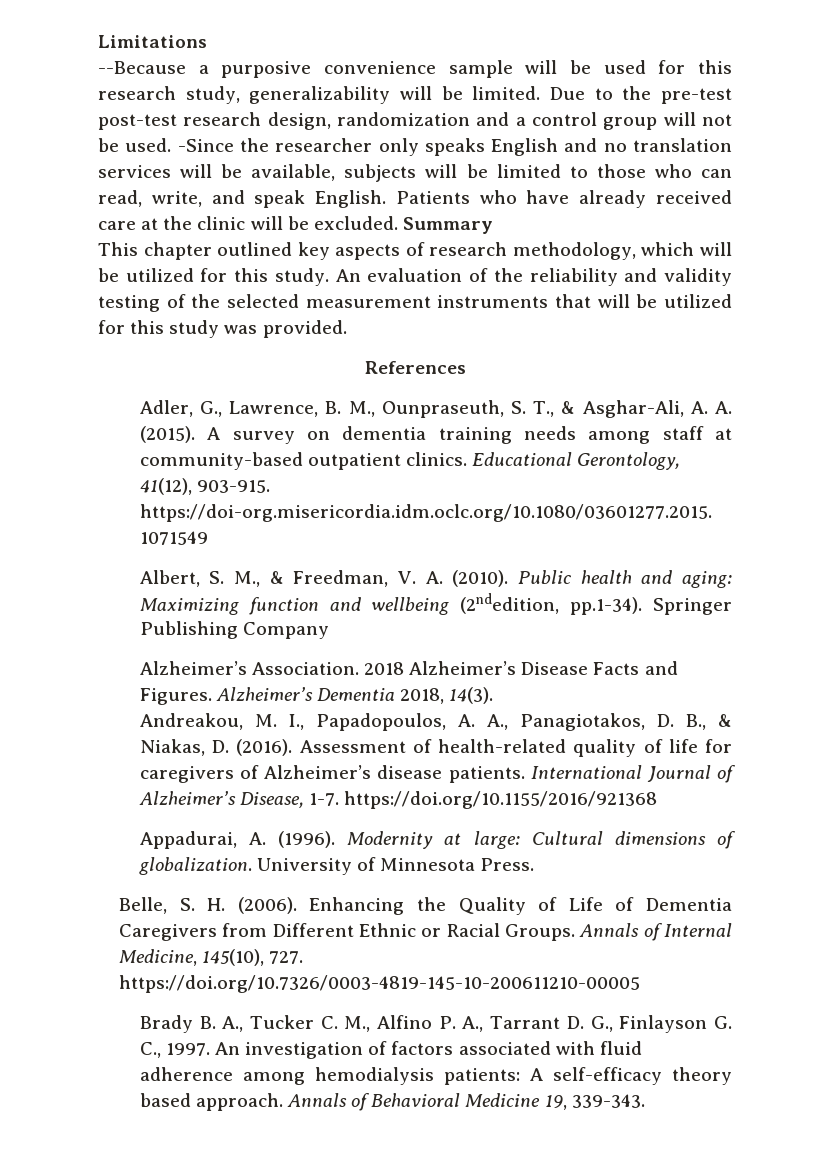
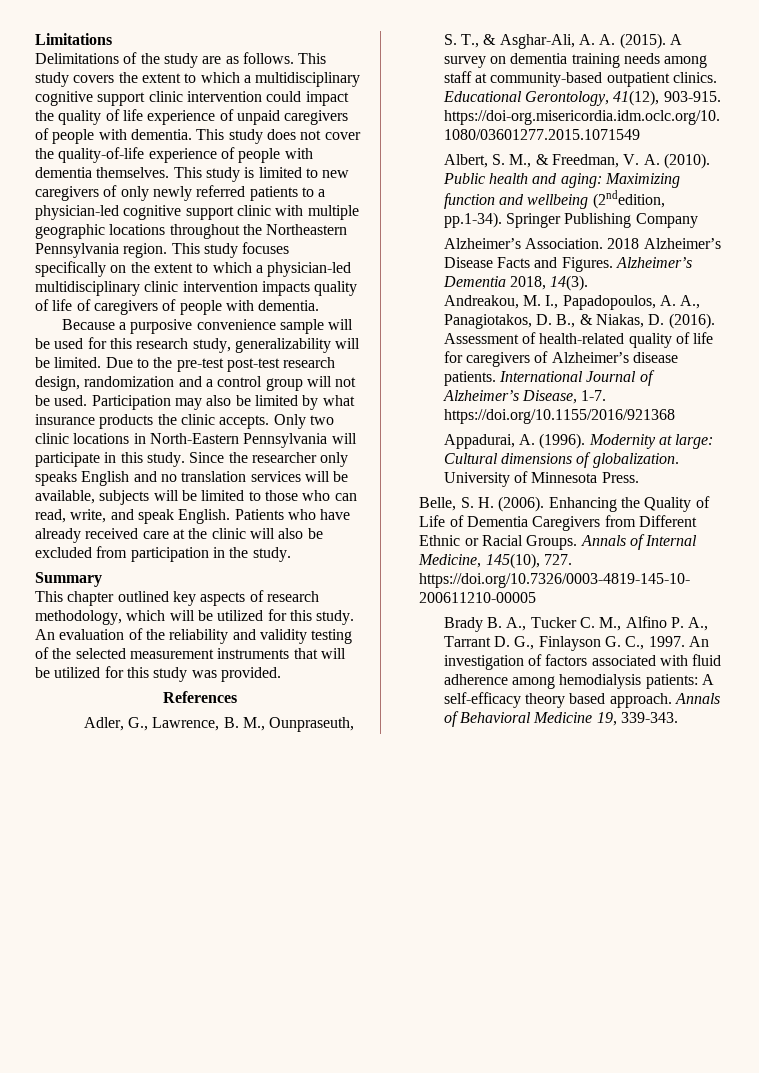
- --Because a purposive convenience sample will be used for this research study, generalizability will be limited.
+ Delimitations of the study are as follows. This study covers the extent to which a multidisciplinary cognitive support clinic intervention could impact the quality of life experience of unpaid caregivers of people with dementia. This study does not cover the quality-of-life experience of people with dementia themselves. This study is limited to new caregivers of only newly referred patients to a physician-led cognitive support clinic with multiple geographic locations throughout the Northeastern Pennsylvania region. This study focuses specifically on the extent to which a physician-led multidisciplinary clinic intervention impacts quality of life of caregivers of people with dementia.
+ Because a purposive convenience sample will be used for this research study, generalizability will be limited.
- -Since the researcher only speaks English and no translation services will be available, subjects will be limited to those who can read, write, and speak English.
+ Participation may also be limited by what insurance products the clinic accepts. Only two clinic locations in North-Eastern Pennsylvania will participate in this study. Since the researcher only speaks English and no translation services will be available, subjects will be limited to those who can read, write, and speak English.
- Patients who have already received care at the clinic will be excluded. Summary
+ Patients who have already received care at the clinic will also be excluded from participation in the study.
+ Summary

